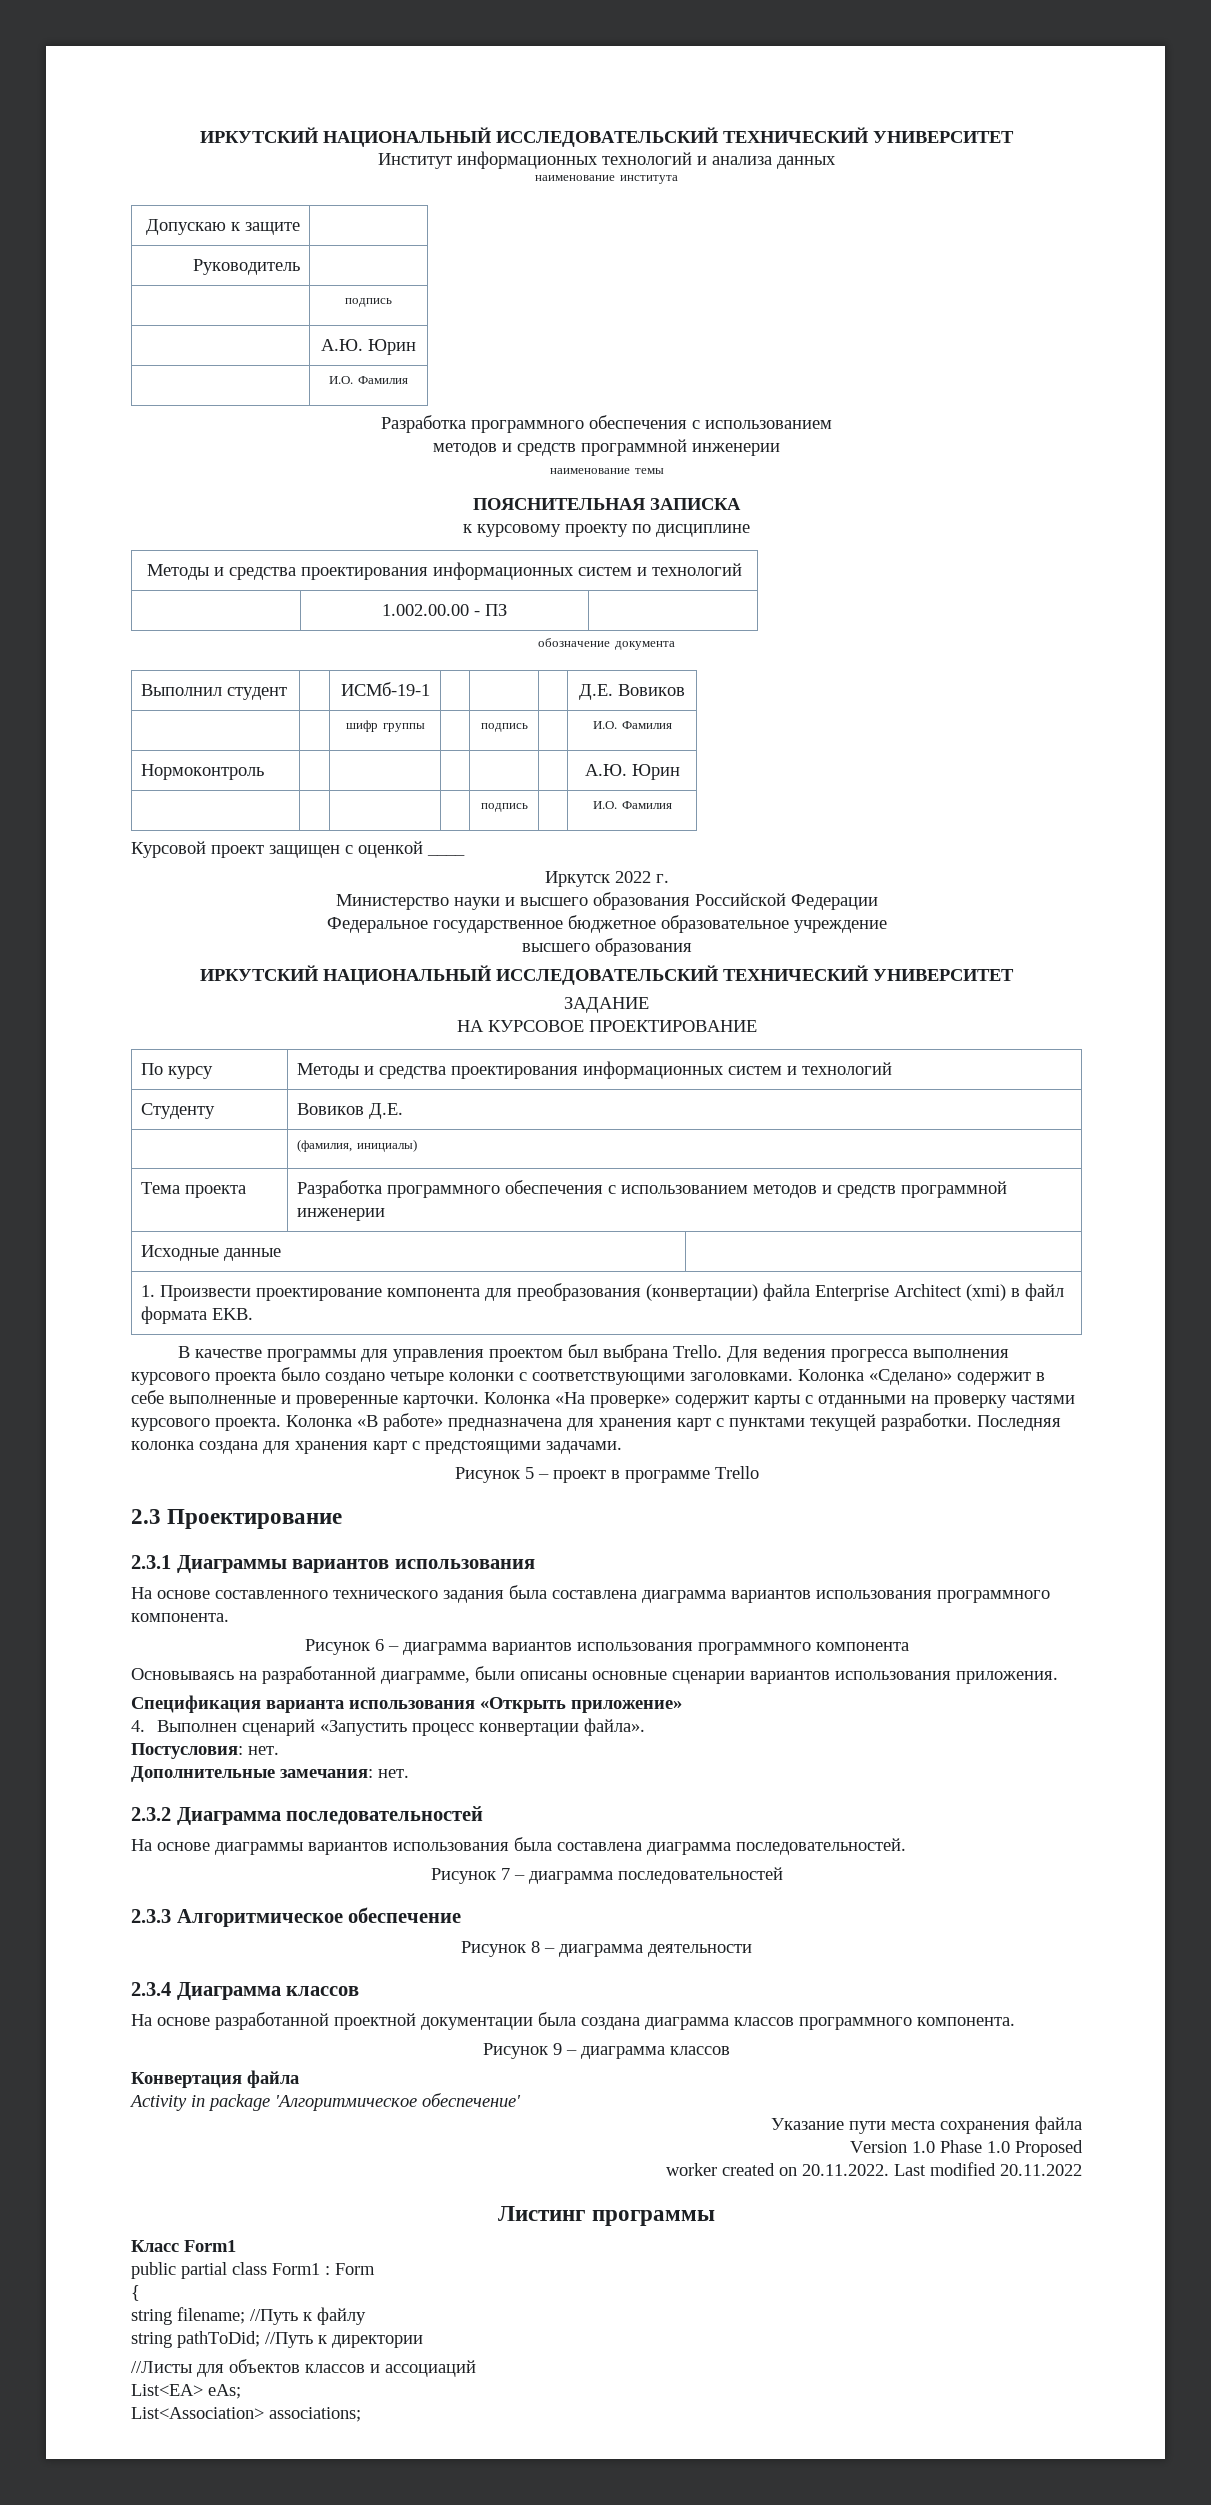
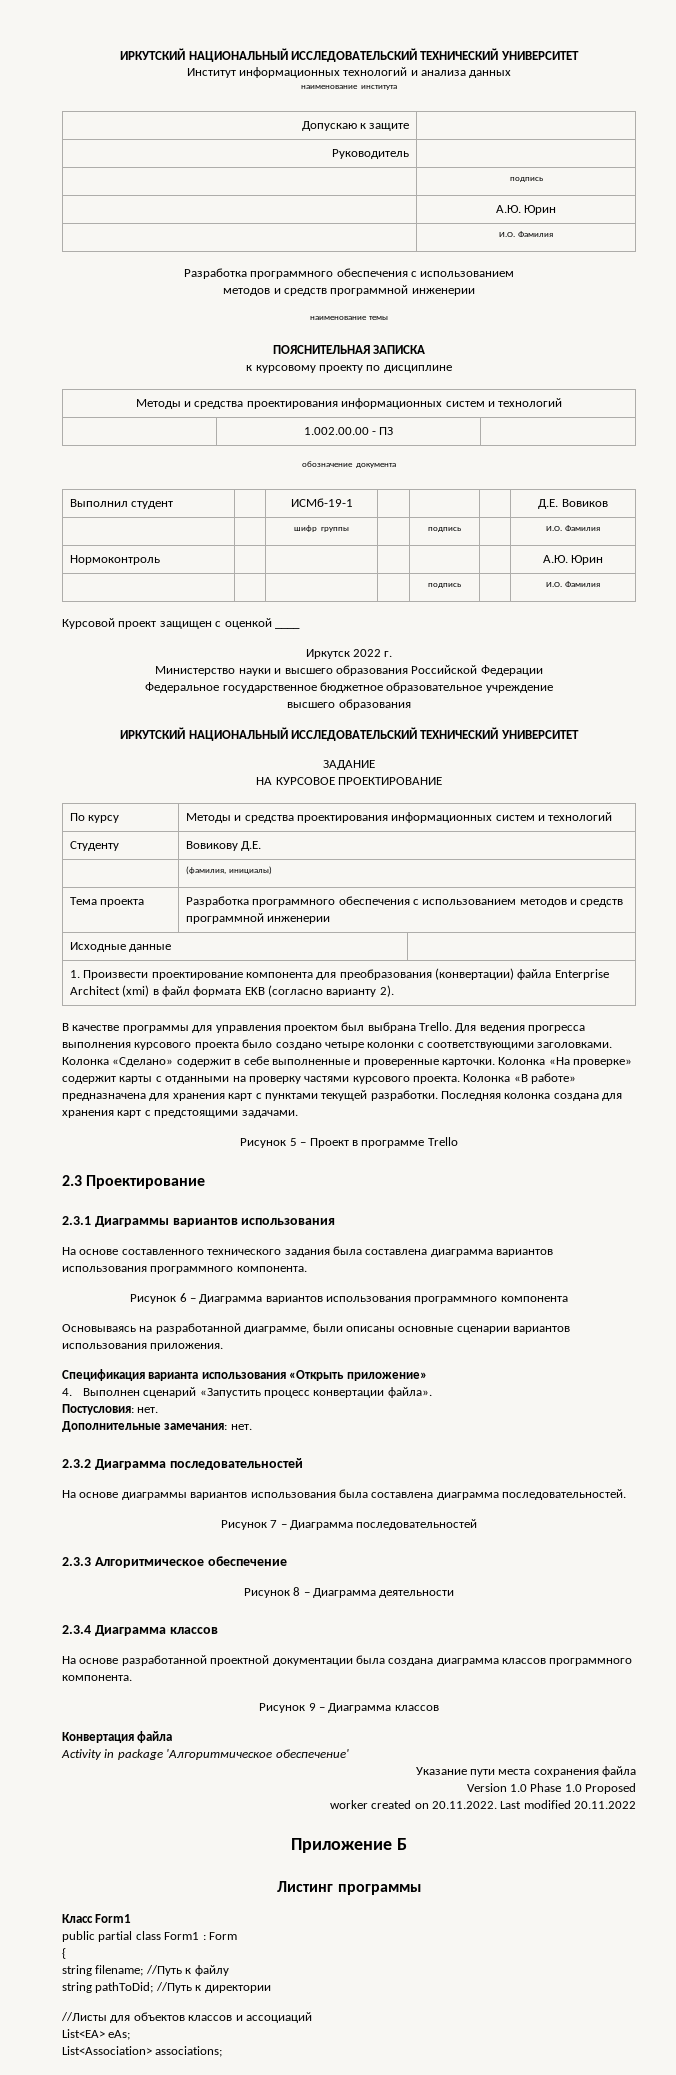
- Студенту | Вовиков Д.Е.
+ Студенту | Вовикову Д.Е.
- 1. Произвести проектирование компонента для преобразования (конвертации) файла Enterprise Architect (xmi) в файл формата EKB.
+ 1. Произвести проектирование компонента для преобразования (конвертации) файла Enterprise Architect (xmi) в файл формата EKB (согласно варианту 2).
- Рисунок 5 – проект в программе Trello
+ Рисунок 5 – Проект в программе Trello
- Рисунок 6 – диаграмма вариантов использования программного компонента
+ Рисунок 6 – Диаграмма вариантов использования программного компонента
- Рисунок 7 – диаграмма последовательностей
+ Рисунок 7 – Диаграмма последовательностей
- Рисунок 8 – диаграмма деятельности
+ Рисунок 8 – Диаграмма деятельности
- Рисунок 9 – диаграмма классов
+ Рисунок 9 – Диаграмма классов
+ Приложение Б

